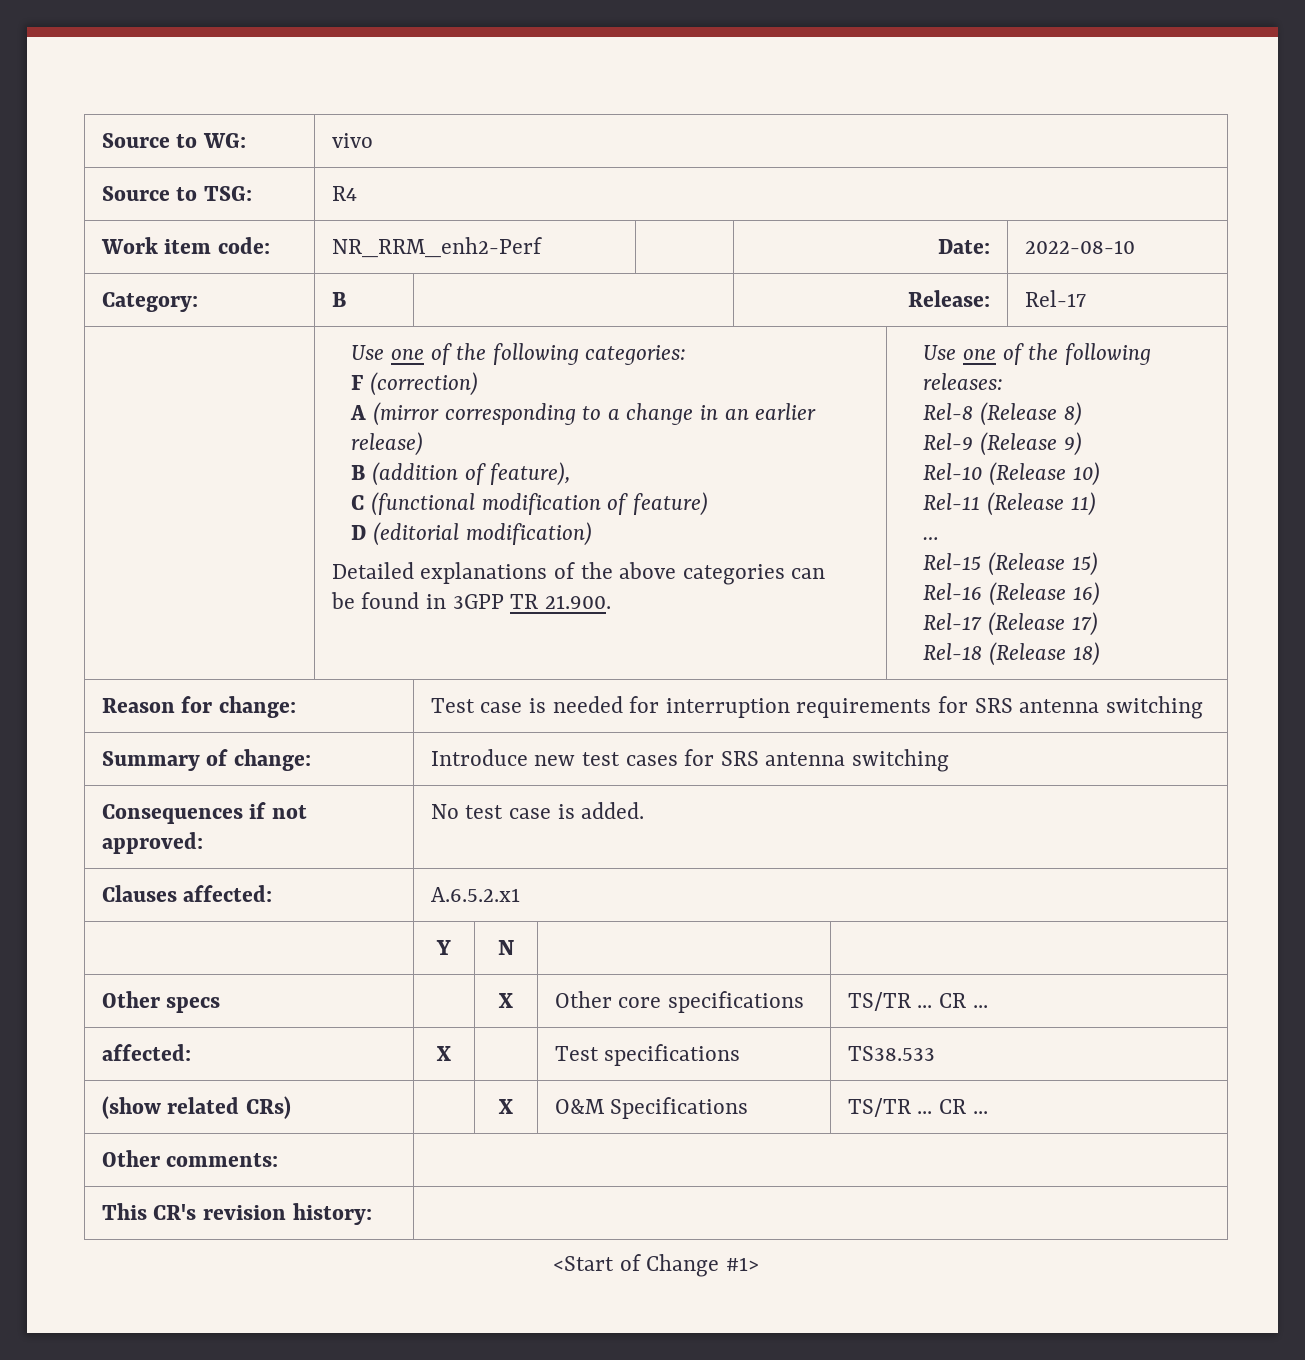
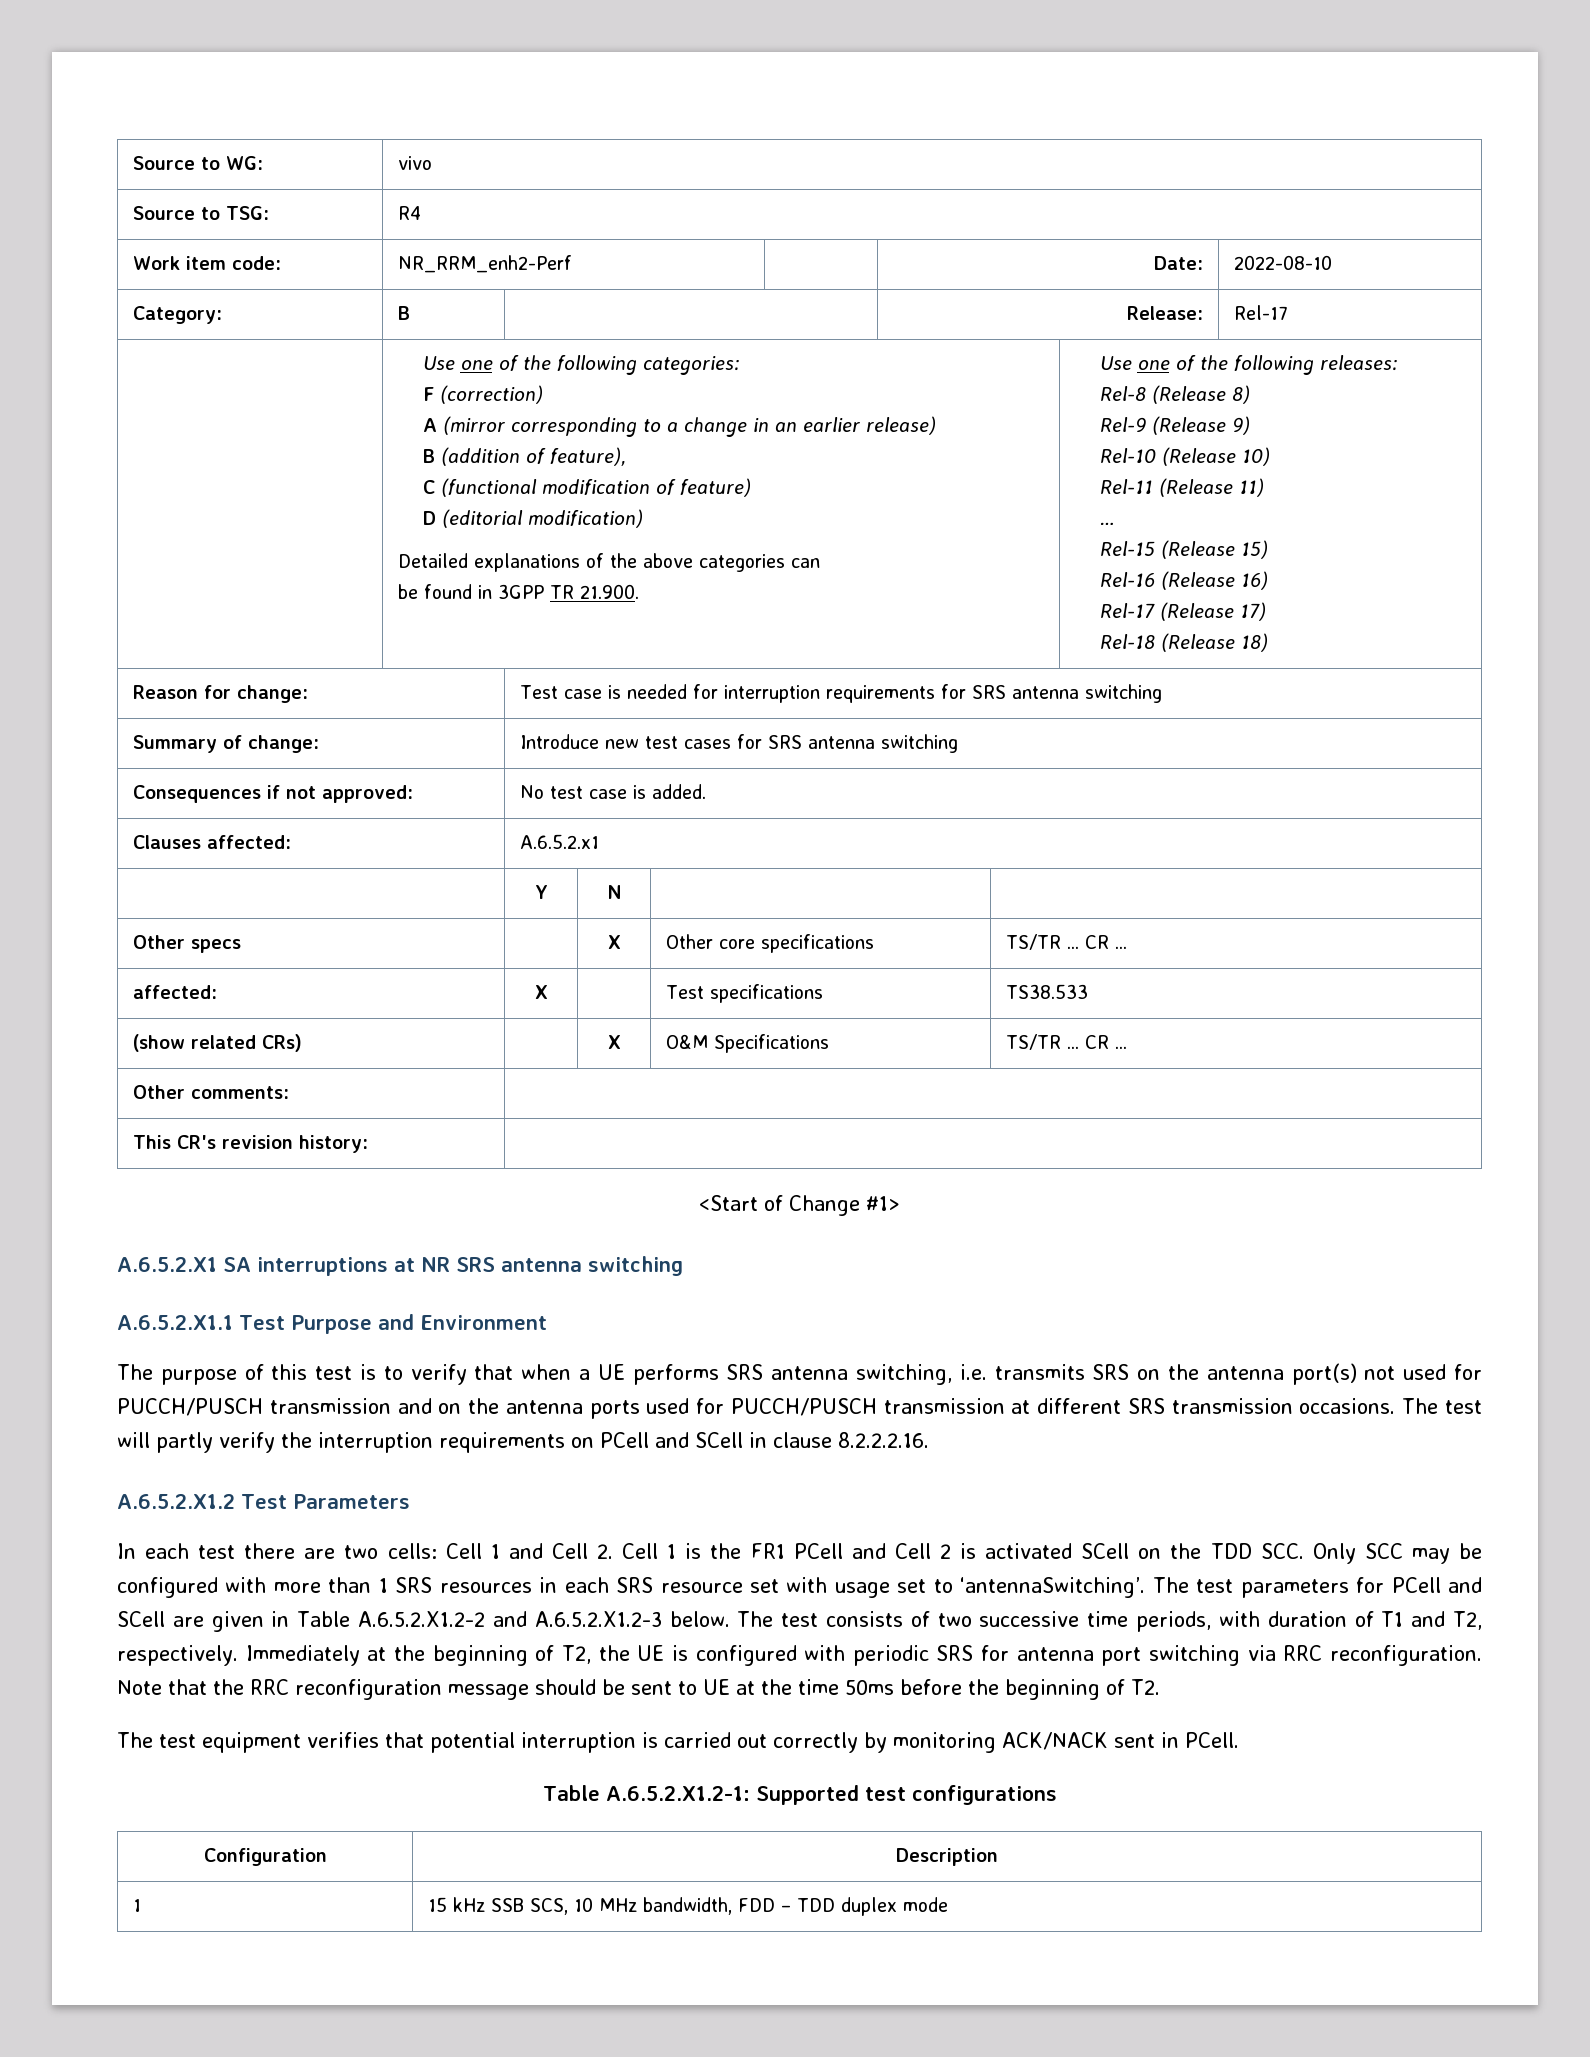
+ A.6.5.2.X1 SA interruptions at NR SRS antenna switching
+ A.6.5.2.X1.1 Test Purpose and Environment
+ The purpose of this test is to verify that when a UE performs SRS antenna switching, i.e. transmits SRS on the antenna port(s) not used for PUCCH/PUSCH transmission and on the antenna ports used for PUCCH/PUSCH transmission at different SRS transmission occasions. The test will partly verify the interruption requirements on PCell and SCell in clause 8.2.2.2.16.
+ A.6.5.2.X1.2 Test Parameters
+ In each test there are two cells: Cell 1 and Cell 2. Cell 1 is the FR1 PCell and Cell 2 is activated SCell on the TDD SCC. Only SCC may be configured with more than 1 SRS resources in each SRS resource set with usage set to ‘antennaSwitching’. The test parameters for PCell and SCell are given in Table A.6.5.2.X1.2-2 and A.6.5.2.X1.2-3 below. The test consists of two successive time periods, with duration of T1 and T2, respectively. Immediately at the beginning of T2, the UE is configured with periodic SRS for antenna port switching via RRC reconfiguration. Note that the RRC reconfiguration message should be sent to UE at the time 50ms before the beginning of T2.
+ The test equipment verifies that potential interruption is carried out correctly by monitoring ACK/NACK sent in PCell.
+ Table A.6.5.2.X1.2-1: Supported test configurations
+ Configuration | Description
+ 1 | 15 kHz SSB SCS, 10 MHz bandwidth, FDD – TDD duplex mode

